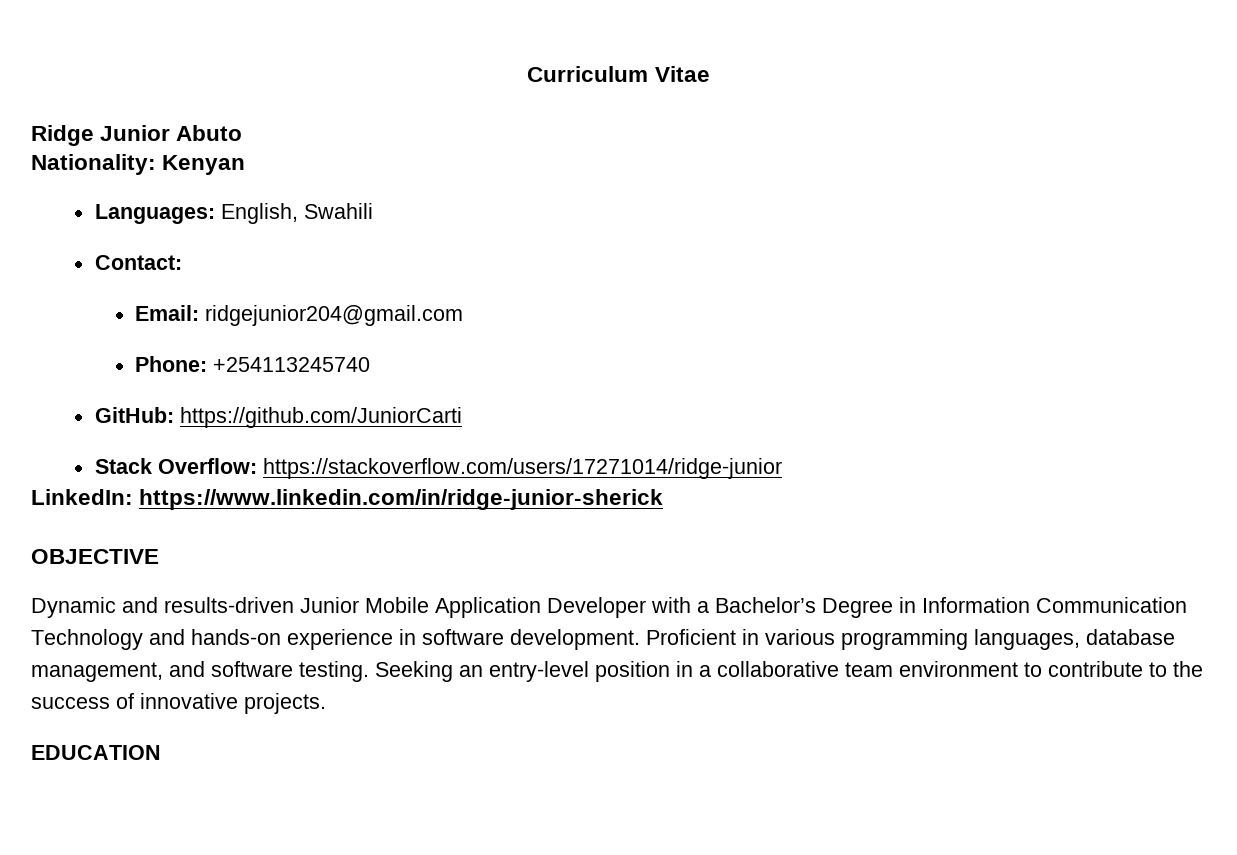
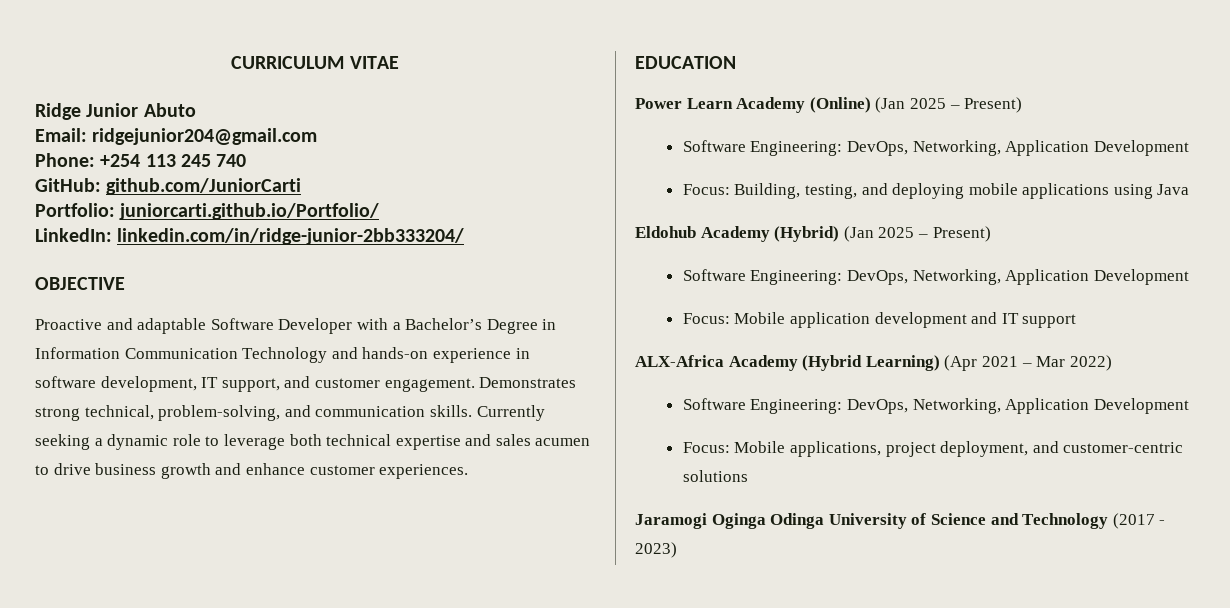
- Curriculum Vitae
+ CURRICULUM VITAE
- Nationality: Kenyan
- Languages: English, Swahili
- Contact:
  Email: ridgejunior204@gmail.com
- Phone: +254113245740
- GitHub: https://github.com/JuniorCarti
- Stack Overflow: https://stackoverflow.com/users/17271014/ridge-junior
+ Phone: +254 113 245 740
+ GitHub: github.com/JuniorCarti
+ Portfolio: juniorcarti.github.io/Portfolio/
- LinkedIn: https://www.linkedin.com/in/ridge-junior-sherick
+ LinkedIn: linkedin.com/in/ridge-junior-2bb333204/
- Dynamic and results-driven Junior Mobile Application Developer with a Bachelor’s Degree in Information Communication Technology and hands-on experience in software development. Proficient in various programming languages, database management, and software testing. Seeking an entry-level position in a collaborative team environment to contribute to the success of innovative projects.
+ Proactive and adaptable Software Developer with a Bachelor’s Degree in Information Communication Technology and hands-on experience in software development, IT support, and customer engagement. Demonstrates strong technical, problem-solving, and communication skills. Currently seeking a dynamic role to leverage both technical expertise and sales acumen to drive business growth and enhance customer experiences.
  EDUCATION
+ Power Learn Academy (Online) (Jan 2025 – Present)
+ Software Engineering: DevOps, Networking, Application Development
+ Focus: Building, testing, and deploying mobile applications using Java
+ Eldohub Academy (Hybrid) (Jan 2025 – Present)
+ Software Engineering: DevOps, Networking, Application Development
+ Focus: Mobile application development and IT support
+ ALX-Africa Academy (Hybrid Learning) (Apr 2021 – Mar 2022)
+ Software Engineering: DevOps, Networking, Application Development
+ Focus: Mobile applications, project deployment, and customer-centric solutions
+ Jaramogi Oginga Odinga University of Science and Technology (2017 - 2023)

